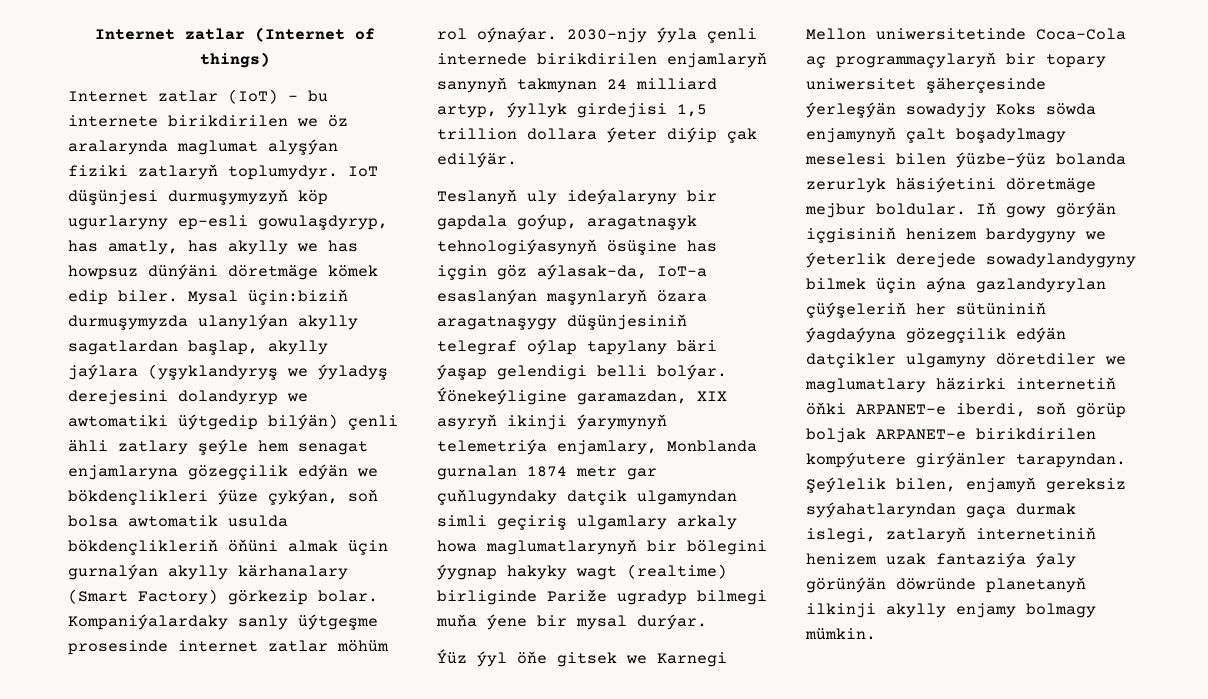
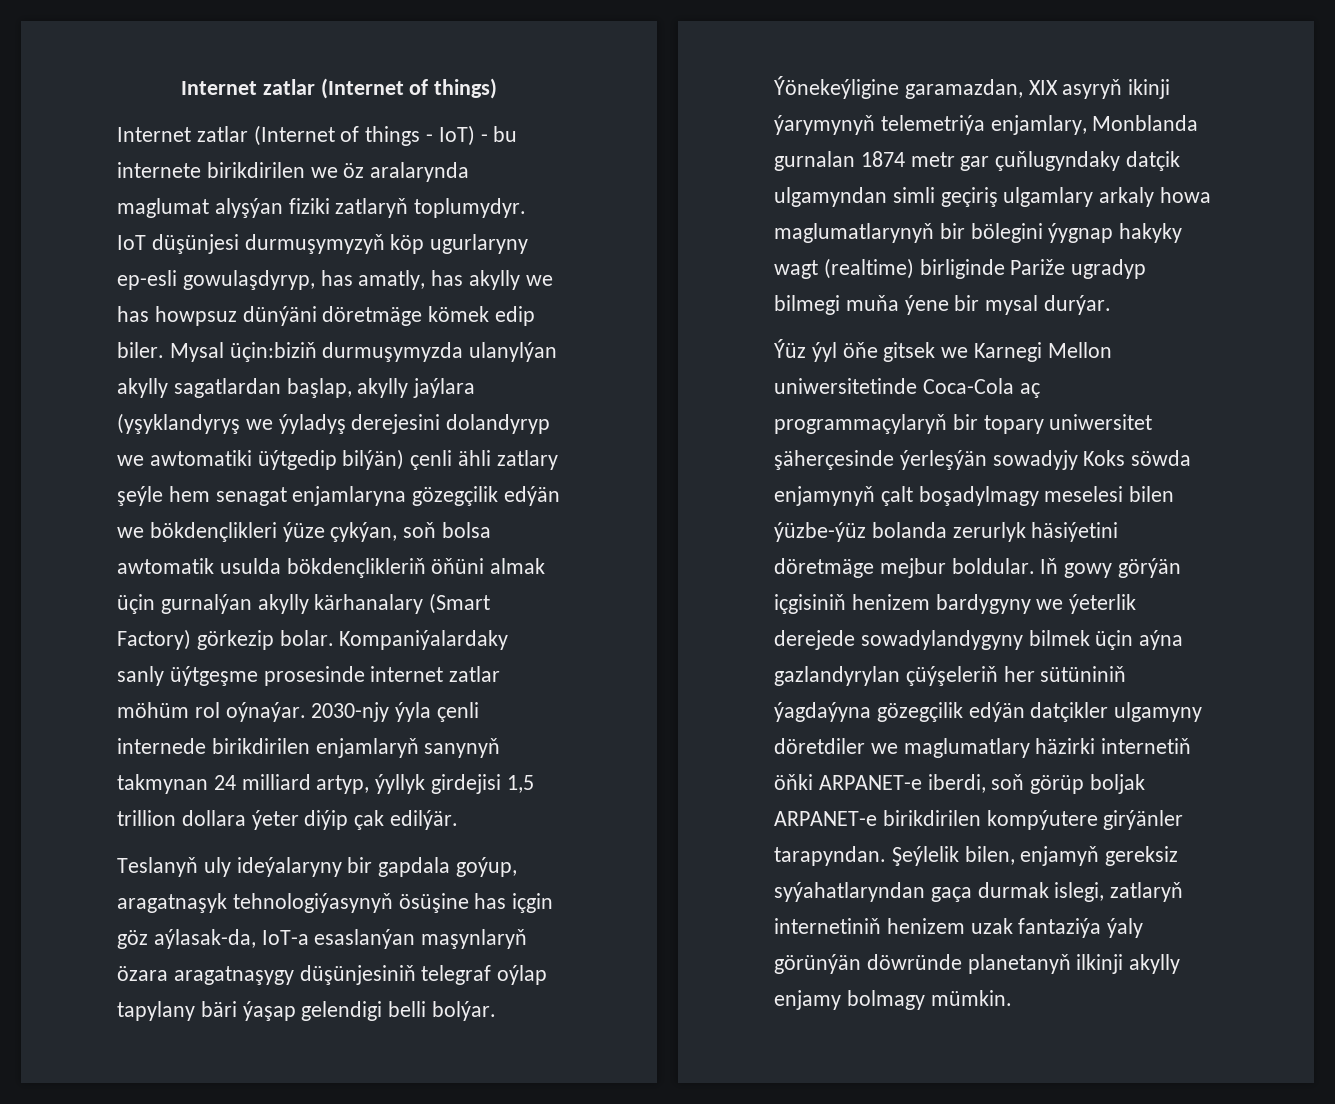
- Internet zatlar (IoT) - bu internete birikdirilen we öz aralarynda maglumat alyşýan fiziki zatlaryň toplumydyr.
+ Internet zatlar (Internet of things - IoT) - bu internete birikdirilen we öz aralarynda maglumat alyşýan fiziki zatlaryň toplumydyr.

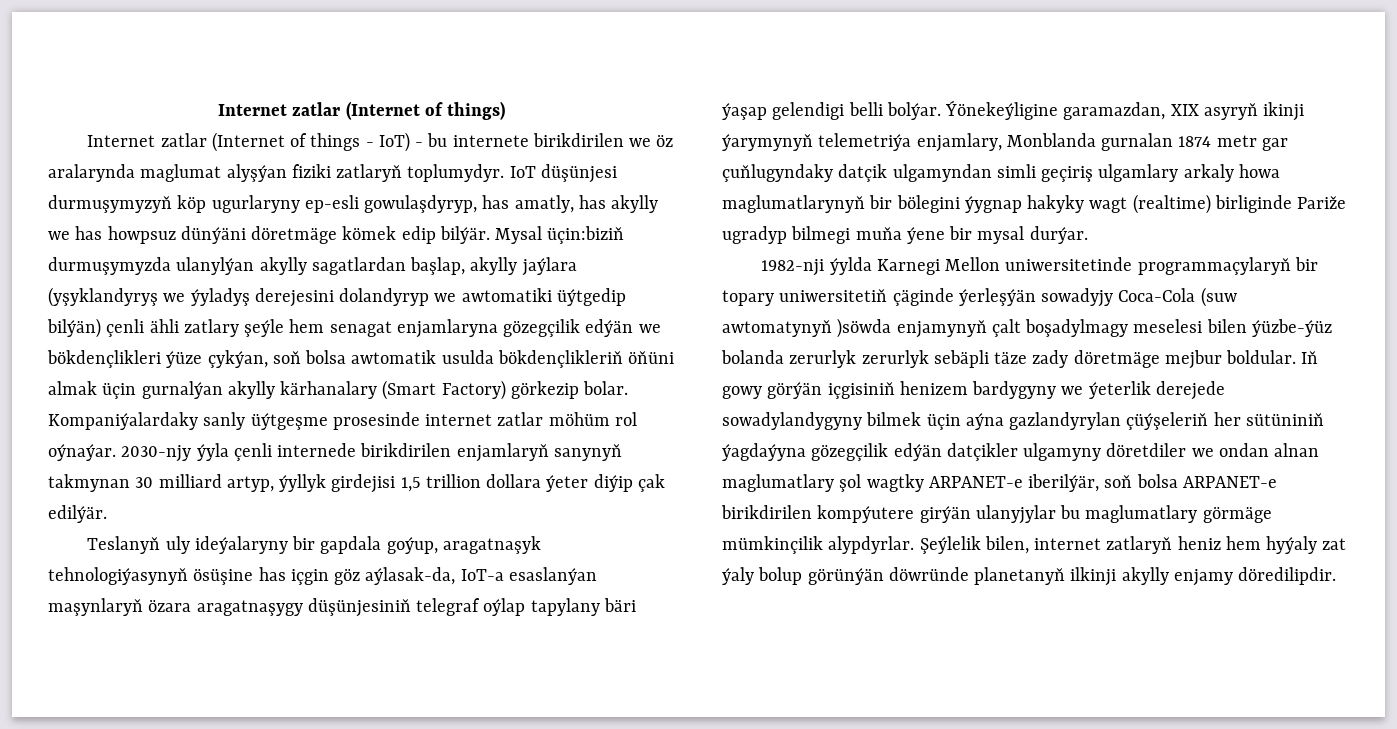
- IoT düşünjesi durmuşymyzyň köp ugurlaryny ep-esli gowulaşdyryp, has amatly, has akylly we has howpsuz dünýäni döretmäge kömek edip biler.
+ IoT düşünjesi durmuşymyzyň köp ugurlaryny ep-esli gowulaşdyryp, has amatly, has akylly we has howpsuz dünýäni döretmäge kömek edip bilýär.
- 2030-njy ýyla çenli internede birikdirilen enjamlaryň sanynyň takmynan 24 milliard artyp, ýyllyk girdejisi 1,5 trillion dollara ýeter diýip çak edilýär.
+ 2030-njy ýyla çenli internede birikdirilen enjamlaryň sanynyň takmynan 30 milliard artyp, ýyllyk girdejisi 1,5 trillion dollara ýeter diýip çak edilýär.
- Ýüz ýyl öňe gitsek we Karnegi Mellon uniwersitetinde Coca-Cola aç programmaçylaryň bir topary uniwersitet şäherçesinde ýerleşýän sowadyjy Koks söwda enjamynyň çalt boşadylmagy meselesi bilen ýüzbe-ýüz bolanda zerurlyk häsiýetini döretmäge mejbur boldular.
+ 1982-nji ýylda Karnegi Mellon uniwersitetinde programmaçylaryň bir topary uniwersitetiň çäginde ýerleşýän sowadyjy Coca-Cola (suw awtomatynyň )söwda enjamynyň çalt boşadylmagy meselesi bilen ýüzbe-ýüz bolanda zerurlyk zerurlyk sebäpli täze zady döretmäge mejbur boldular.
- Iň gowy görýän içgisiniň henizem bardygyny we ýeterlik derejede sowadylandygyny bilmek üçin aýna gazlandyrylan çüýşeleriň her sütüniniň ýagdaýyna gözegçilik edýän datçikler ulgamyny döretdiler we maglumatlary häzirki internetiň öňki ARPANET-e iberdi, soň görüp boljak ARPANET-e birikdirilen kompýutere girýänler tarapyndan. Şeýlelik bilen, enjamyň gereksiz syýahatlaryndan gaça durmak islegi, zatlaryň internetiniň henizem uzak fantaziýa ýaly görünýän döwründe planetanyň ilkinji akylly enjamy bolmagy mümkin.
+ Iň gowy görýän içgisiniň henizem bardygyny we ýeterlik derejede sowadylandygyny bilmek üçin aýna gazlandyrylan çüýşeleriň her sütüniniň ýagdaýyna gözegçilik edýän datçikler ulgamyny döretdiler we ondan alnan maglumatlary şol wagtky ARPANET-e iberilýär, soň bolsa ARPANET-e birikdirilen kompýutere girýän ulanyjylar bu maglumatlary görmäge mümkinçilik alypdyrlar. Şeýlelik bilen, internet zatlaryň heniz hem hyýaly zat ýaly bolup görünýän döwründe planetanyň ilkinji akylly enjamy döredilipdir.

